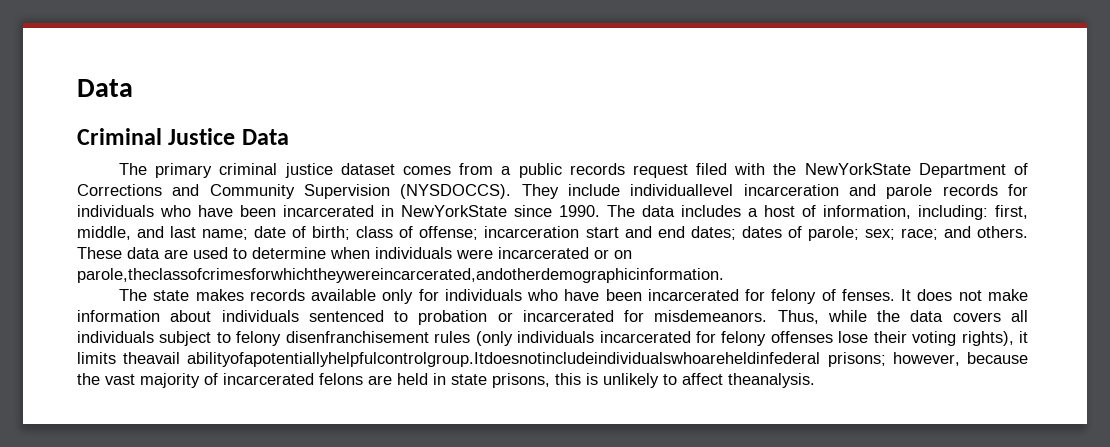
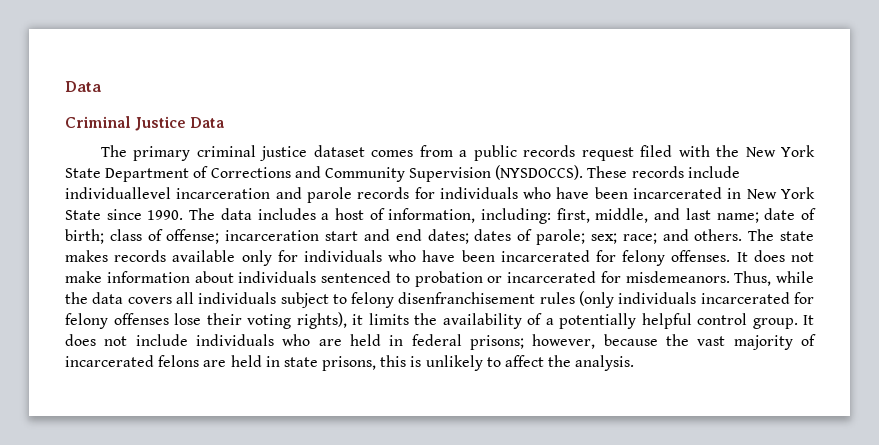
- The primary criminal justice dataset comes from a public records request filed with the NewYorkState Department of Corrections and Community Supervision (NYSDOCCS).
+ The primary criminal justice dataset comes from a public records request filed with the New York State Department of Corrections and Community Supervision (NYSDOCCS).
- They include individuallevel incarceration and parole records for individuals who have been incarcerated in NewYorkState since 1990.
+ These records include individuallevel incarceration and parole records for individuals who have been incarcerated in New York State since 1990.
- The data includes a host of information, including: first, middle, and last name; date of birth; class of offense; incarceration start and end dates; dates of parole; sex; race; and others. These data are used to determine when individuals were incarcerated or on parole,theclassofcrimesforwhichtheywereincarcerated,andotherdemographicinformation.
- The state makes records available only for individuals who have been incarcerated for felony of fenses.
+ The data includes a host of information, including: first, middle, and last name; date of birth; class of offense; incarceration start and end dates; dates of parole; sex; race; and others. The state makes records available only for individuals who have been incarcerated for felony offenses.
- Thus, while the data covers all individuals subject to felony disenfranchisement rules (only individuals incarcerated for felony offenses lose their voting rights), it limits theavail abilityofapotentiallyhelpfulcontrolgroup.Itdoesnotincludeindividualswhoareheldinfederal prisons; however, because the vast majority of incarcerated felons are held in state prisons, this is unlikely to affect theanalysis.
+ Thus, while the data covers all individuals subject to felony disenfranchisement rules (only individuals incarcerated for felony offenses lose their voting rights), it limits the availability of a potentially helpful control group. It does not include individuals who are held in federal prisons; however, because the vast majority of incarcerated felons are held in state prisons, this is unlikely to affect the analysis.

